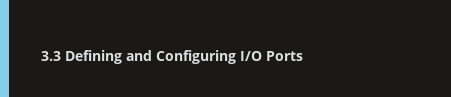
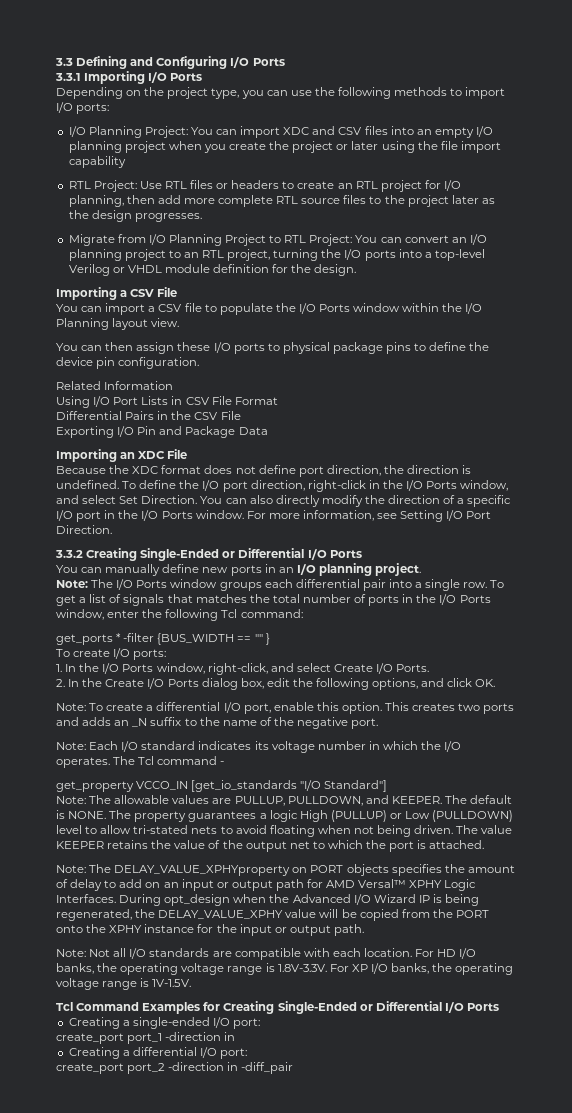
+ 3.3.1 Importing I/O Ports
+ Depending on the project type, you can use the following methods to import I/O ports:
+ I/O Planning Project: You can import XDC and CSV files into an empty I/O planning project when you create the project or later using the file import capability
+ RTL Project: Use RTL files or headers to create an RTL project for I/O planning, then add more complete RTL source files to the project later as the design progresses.
+ Migrate from I/O Planning Project to RTL Project: You can convert an I/O planning project to an RTL project, turning the I/O ports into a top-level Verilog or VHDL module definition for the design.
+ Importing a CSV File
+ You can import a CSV file to populate the I/O Ports window within the I/O Planning layout view.
+ You can then assign these I/O ports to physical package pins to define the device pin configuration.
+ Related Information
+ Using I/O Port Lists in CSV File Format
+ Differential Pairs in the CSV File
+ Exporting I/O Pin and Package Data
+ Importing an XDC File
+ Because the XDC format does not define port direction, the direction is undefined. To define the I/O port direction, right-click in the I/O Ports window, and select Set Direction. You can also directly modify the direction of a specific I/O port in the I/O Ports window. For more information, see Setting I/O Port Direction.
+ 3.3.2 Creating Single-Ended or Differential I/O Ports
+ You can manually define new ports in an I/O planning project.
+ Note: The I/O Ports window groups each differential pair into a single row. To get a list of signals that matches the total number of ports in the I/O Ports window, enter the following Tcl command:
+ get_ports * -filter {BUS_WIDTH == "" }
+ To create I/O ports:
+ 1. In the I/O Ports window, right-click, and select Create I/O Ports.
+ 2. In the Create I/O Ports dialog box, edit the following options, and click OK.
+ Note: To create a differential I/O port, enable this option. This creates two ports and adds an _N suffix to the name of the negative port.
+ Note: Each I/O standard indicates its voltage number in which the I/O operates. The Tcl command -
+ get_property VCCO_IN [get_io_standards "I/O Standard"]
+ Note: The allowable values are PULLUP, PULLDOWN, and KEEPER. The default is NONE. The property guarantees a logic High (PULLUP) or Low (PULLDOWN) level to allow tri-stated nets to avoid floating when not being driven. The value KEEPER retains the value of the output net to which the port is attached.
+ Note: The DELAY_VALUE_XPHYproperty on PORT objects specifies the amount of delay to add on an input or output path for AMD Versal™ XPHY Logic Interfaces. During opt_design when the Advanced I/O Wizard IP is being regenerated, the DELAY_VALUE_XPHY value will be copied from the PORT onto the XPHY instance for the input or output path.
+ Note: Not all I/O standards are compatible with each location. For HD I/O banks, the operating voltage range is 1.8V-3.3V. For XP I/O banks, the operating voltage range is 1V-1.5V.
+ Tcl Command Examples for Creating Single-Ended or Differential I/O Ports
+ Creating a single-ended I/O port:
+ create_port port_1 -direction in
+ Creating a differential I/O port:
+ create_port port_2 -direction in -diff_pair

